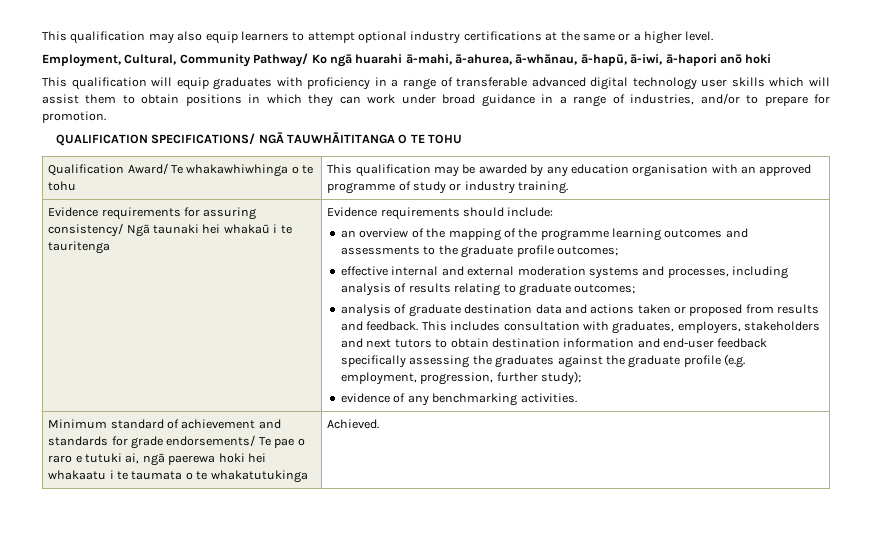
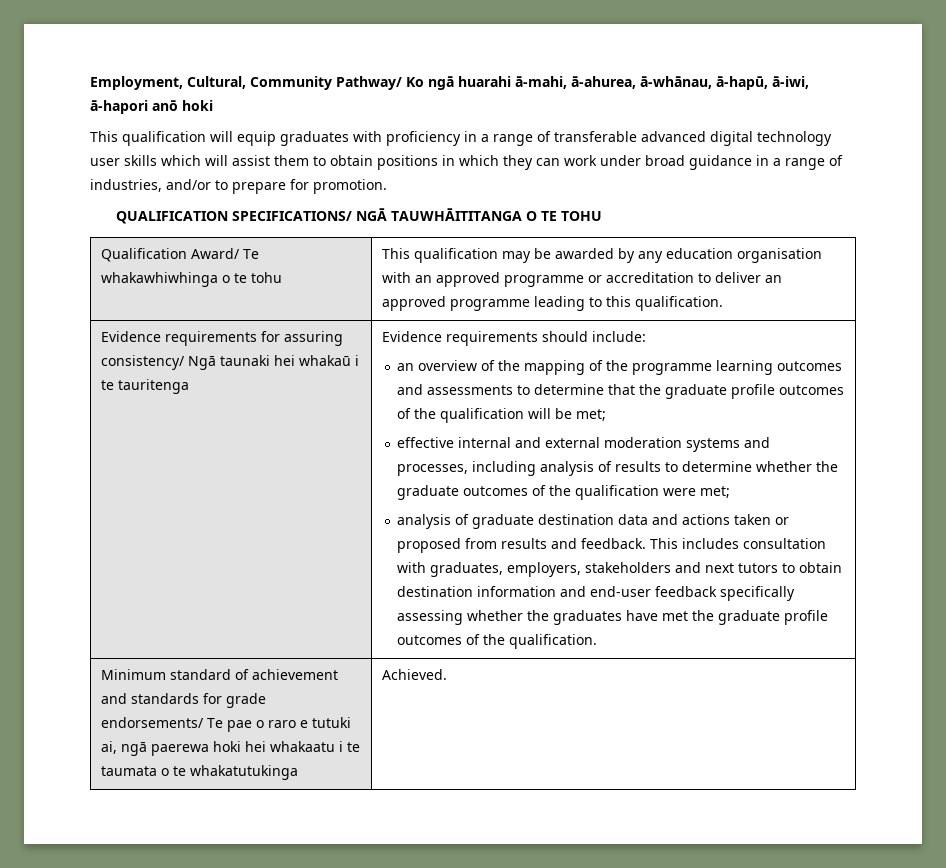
- This qualification may also equip learners to attempt optional industry certifications at the same or a higher level.
- Qualification Award/ Te whakawhiwhinga o te tohu | This qualification may be awarded by any education organisation with an approved programme of study or industry training.
+ Qualification Award/ Te whakawhiwhinga o te tohu | This qualification may be awarded by any education organisation with an approved programme or accreditation to deliver an approved programme leading to this qualification.
- an overview of the mapping of the programme learning outcomes and assessments to the graduate profile outcomes;
+ an overview of the mapping of the programme learning outcomes and assessments to determine that the graduate profile outcomes of the qualification will be met;
- effective internal and external moderation systems and processes, including analysis of results relating to graduate outcomes;
+ effective internal and external moderation systems and processes, including analysis of results to determine whether the graduate outcomes of the qualification were met;
- This includes consultation with graduates, employers, stakeholders and next tutors to obtain destination information and end-user feedback specifically assessing the graduates against the graduate profile (e.g. employment, progression, further study);
- evidence of any benchmarking activities.
+ This includes consultation with graduates, employers, stakeholders and next tutors to obtain destination information and end-user feedback specifically assessing whether the graduates have met the graduate profile outcomes of the qualification.

